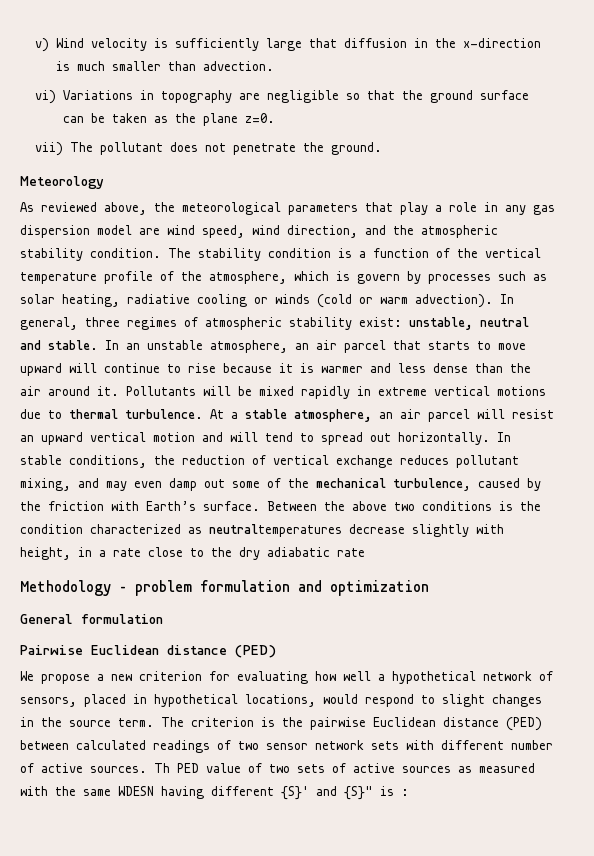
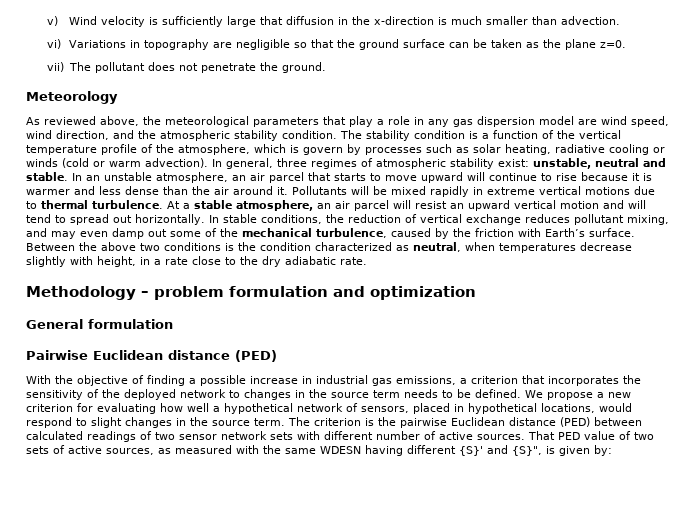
- Between the above two conditions is the condition characterized as neutraltemperatures decrease slightly with height, in a rate close to the dry adiabatic rate
+ Between the above two conditions is the condition characterized as neutral, when temperatures decrease slightly with height, in a rate close to the dry adiabatic rate.
+ With the objective of finding a possible increase in industrial gas emissions, a criterion that incorporates the sensitivity of the deployed network to changes in the source term needs to be defined.
- Th PED value of two sets of active sources as measured with the same WDESN having different {S}' and {S}" is :
+ That PED value of two sets of active sources, as measured with the same WDESN having different {S}' and {S}", is given by:

